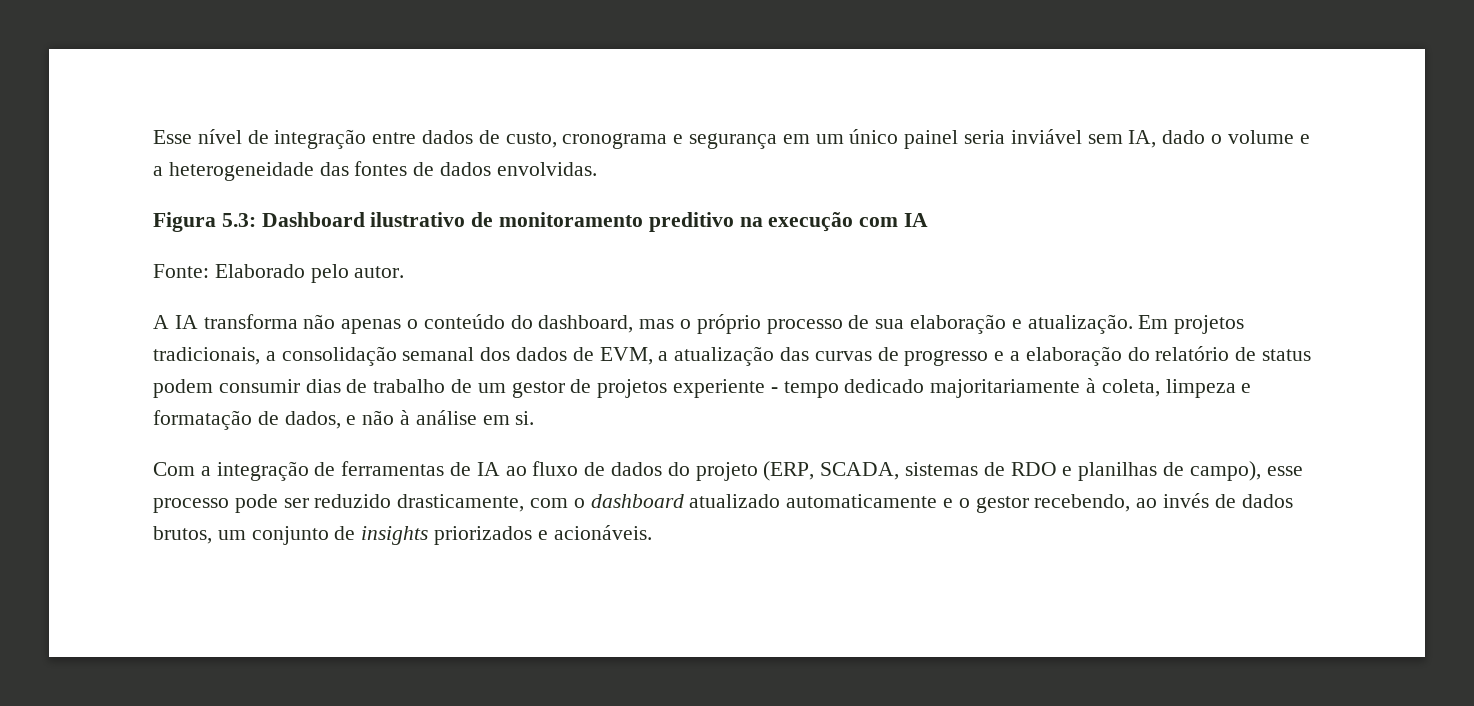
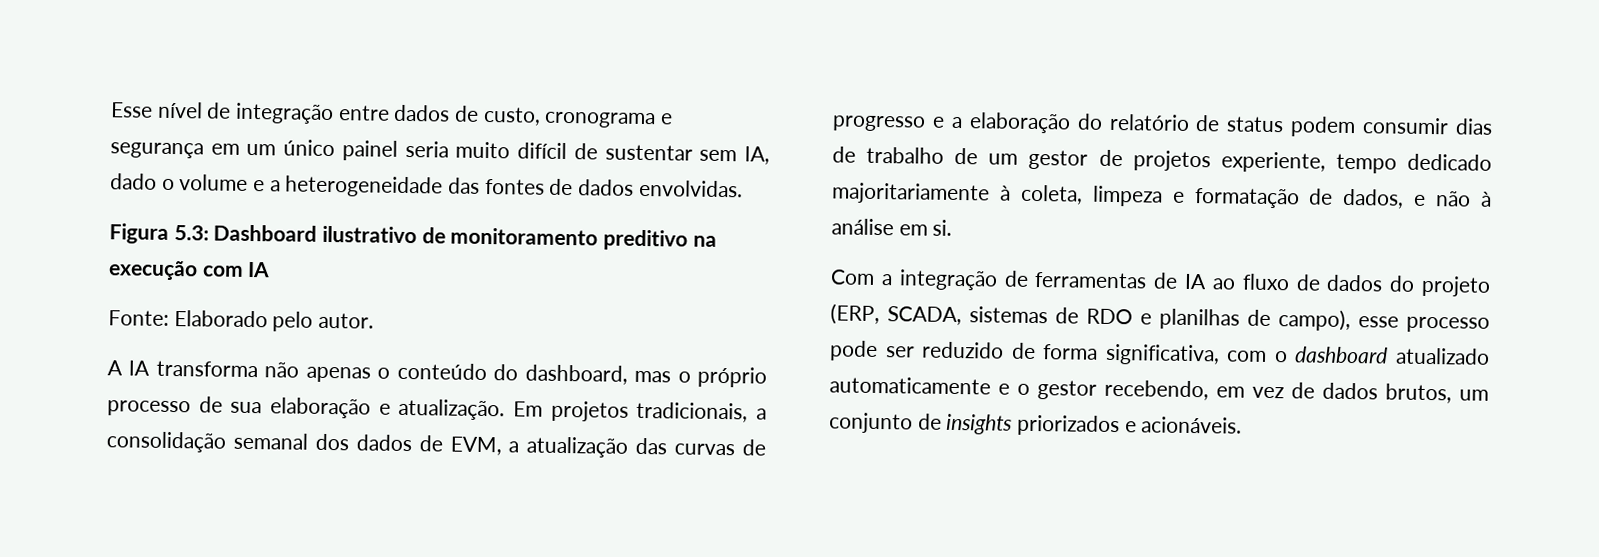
- Esse nível de integração entre dados de custo, cronograma e segurança em um único painel seria inviável sem IA, dado o volume e a heterogeneidade das fontes de dados envolvidas.
+ Esse nível de integração entre dados de custo, cronograma e segurança em um único painel seria muito difícil de sustentar sem IA, dado o volume e a heterogeneidade das fontes de dados envolvidas.
- Em projetos tradicionais, a consolidação semanal dos dados de EVM, a atualização das curvas de progresso e a elaboração do relatório de status podem consumir dias de trabalho de um gestor de projetos experiente - tempo dedicado majoritariamente à coleta, limpeza e formatação de dados, e não à análise em si.
+ Em projetos tradicionais, a consolidação semanal dos dados de EVM, a atualização das curvas de progresso e a elaboração do relatório de status podem consumir dias de trabalho de um gestor de projetos experiente, tempo dedicado majoritariamente à coleta, limpeza e formatação de dados, e não à análise em si.
- Com a integração de ferramentas de IA ao fluxo de dados do projeto (ERP, SCADA, sistemas de RDO e planilhas de campo), esse processo pode ser reduzido drasticamente, com o dashboard atualizado automaticamente e o gestor recebendo, ao invés de dados brutos, um conjunto de insights priorizados e acionáveis.
+ Com a integração de ferramentas de IA ao fluxo de dados do projeto (ERP, SCADA, sistemas de RDO e planilhas de campo), esse processo pode ser reduzido de forma significativa, com o dashboard atualizado automaticamente e o gestor recebendo, em vez de dados brutos, um conjunto de insights priorizados e acionáveis.

